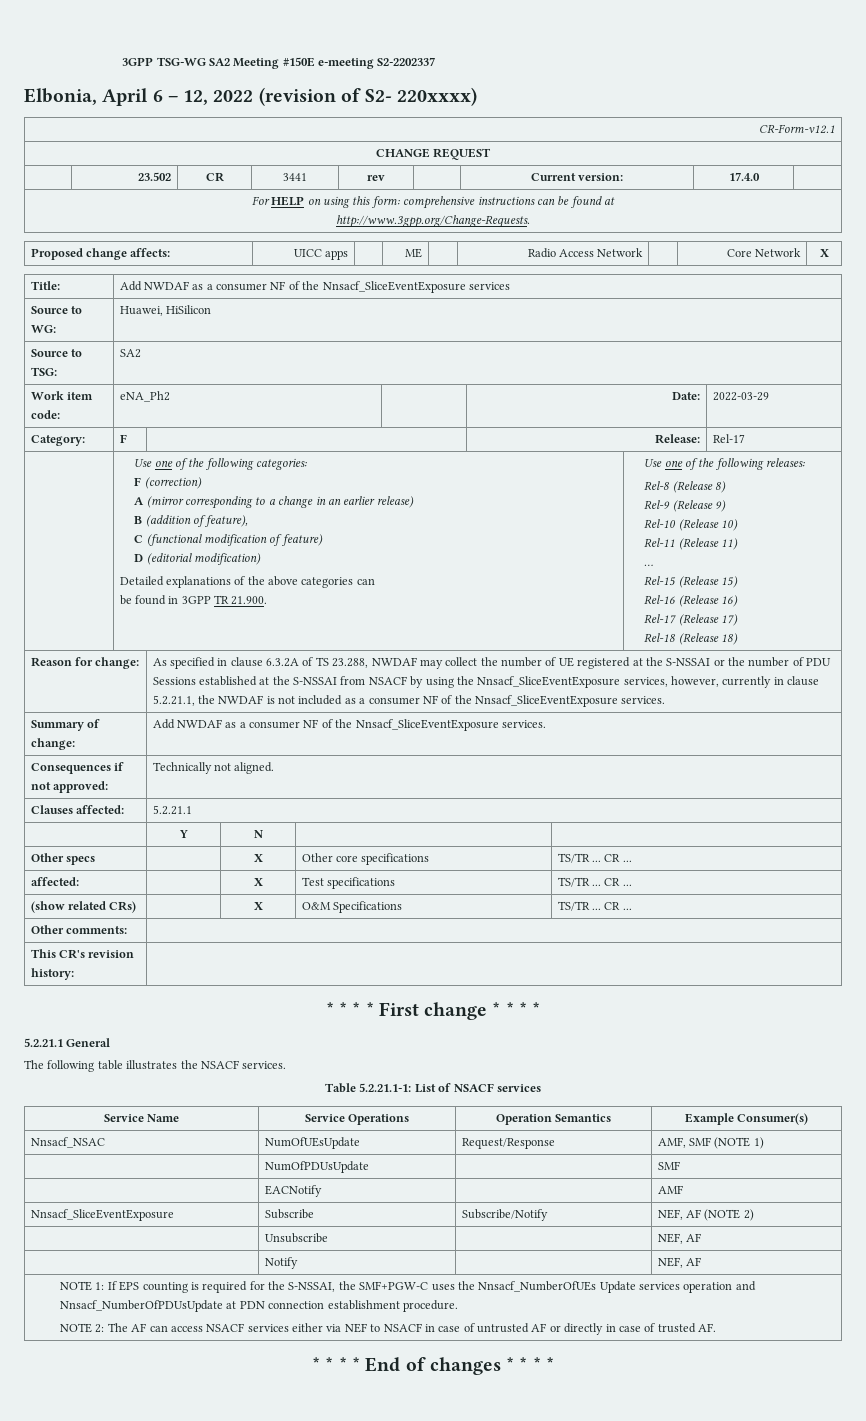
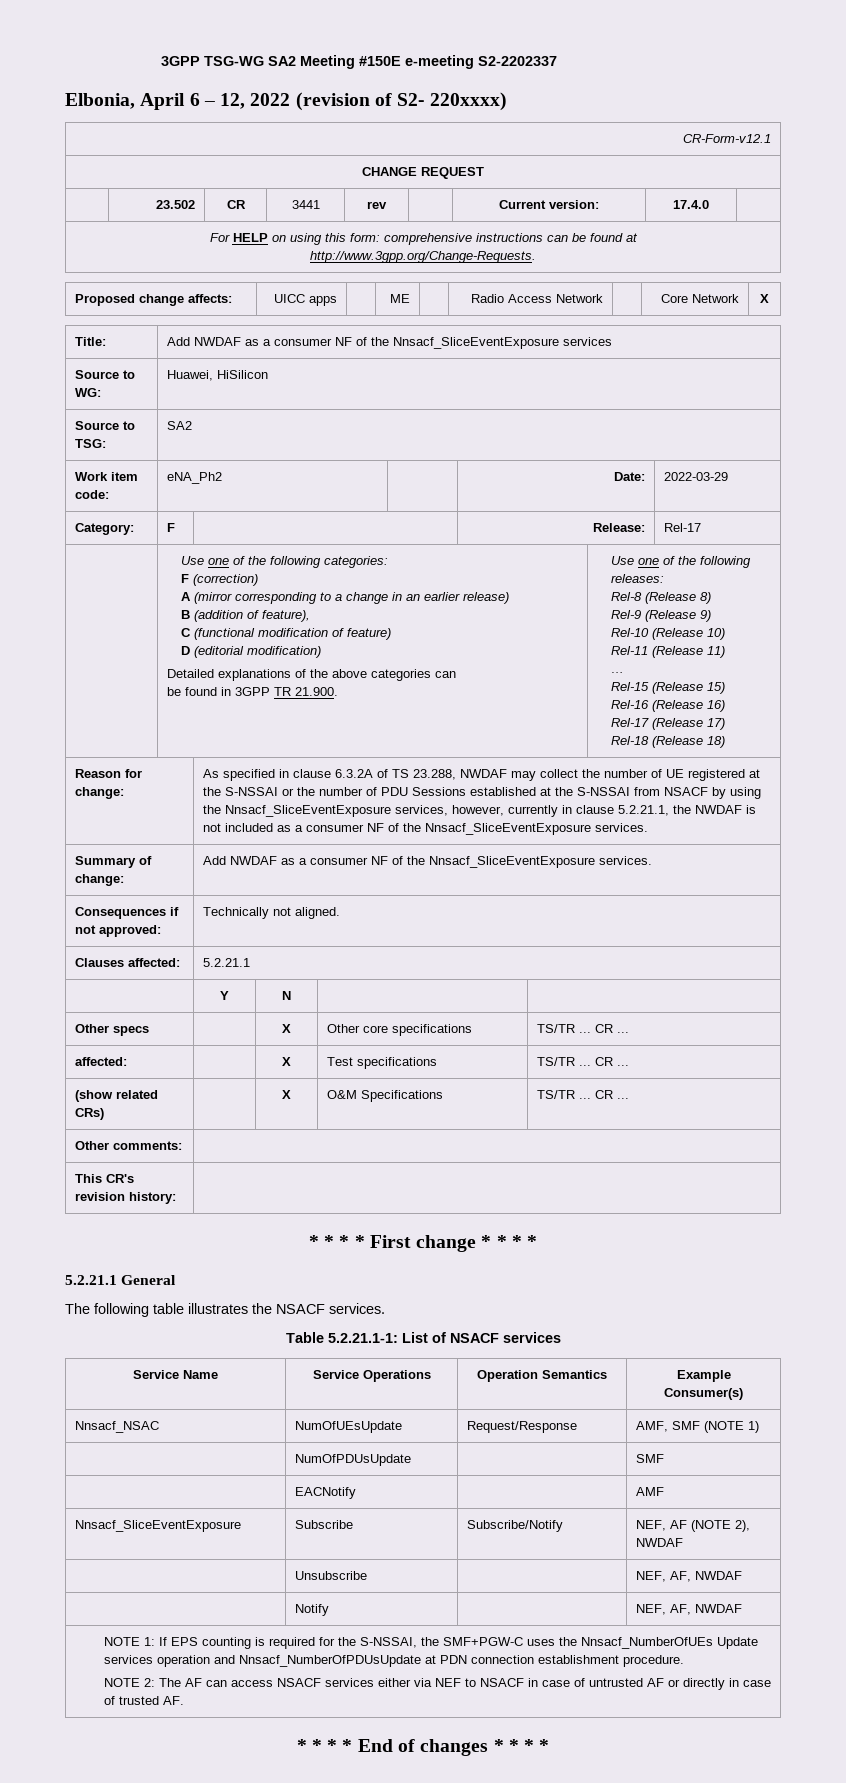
- Nnsacf_SliceEventExposure | Subscribe | Subscribe/Notify | NEF, AF (NOTE 2)
+ Nnsacf_SliceEventExposure | Subscribe | Subscribe/Notify | NEF, AF (NOTE 2), NWDAF
- | Unsubscribe | | NEF, AF
+ | Unsubscribe | | NEF, AF, NWDAF
- | Notify | | NEF, AF
+ | Notify | | NEF, AF, NWDAF

